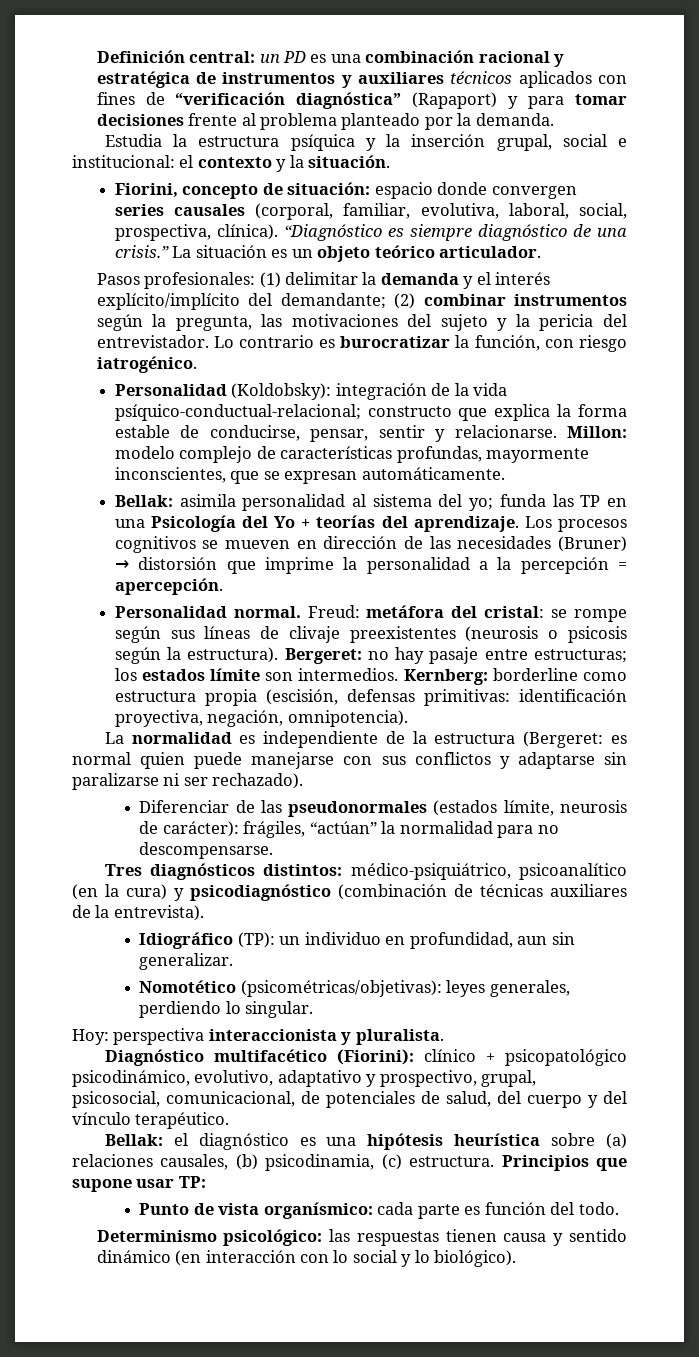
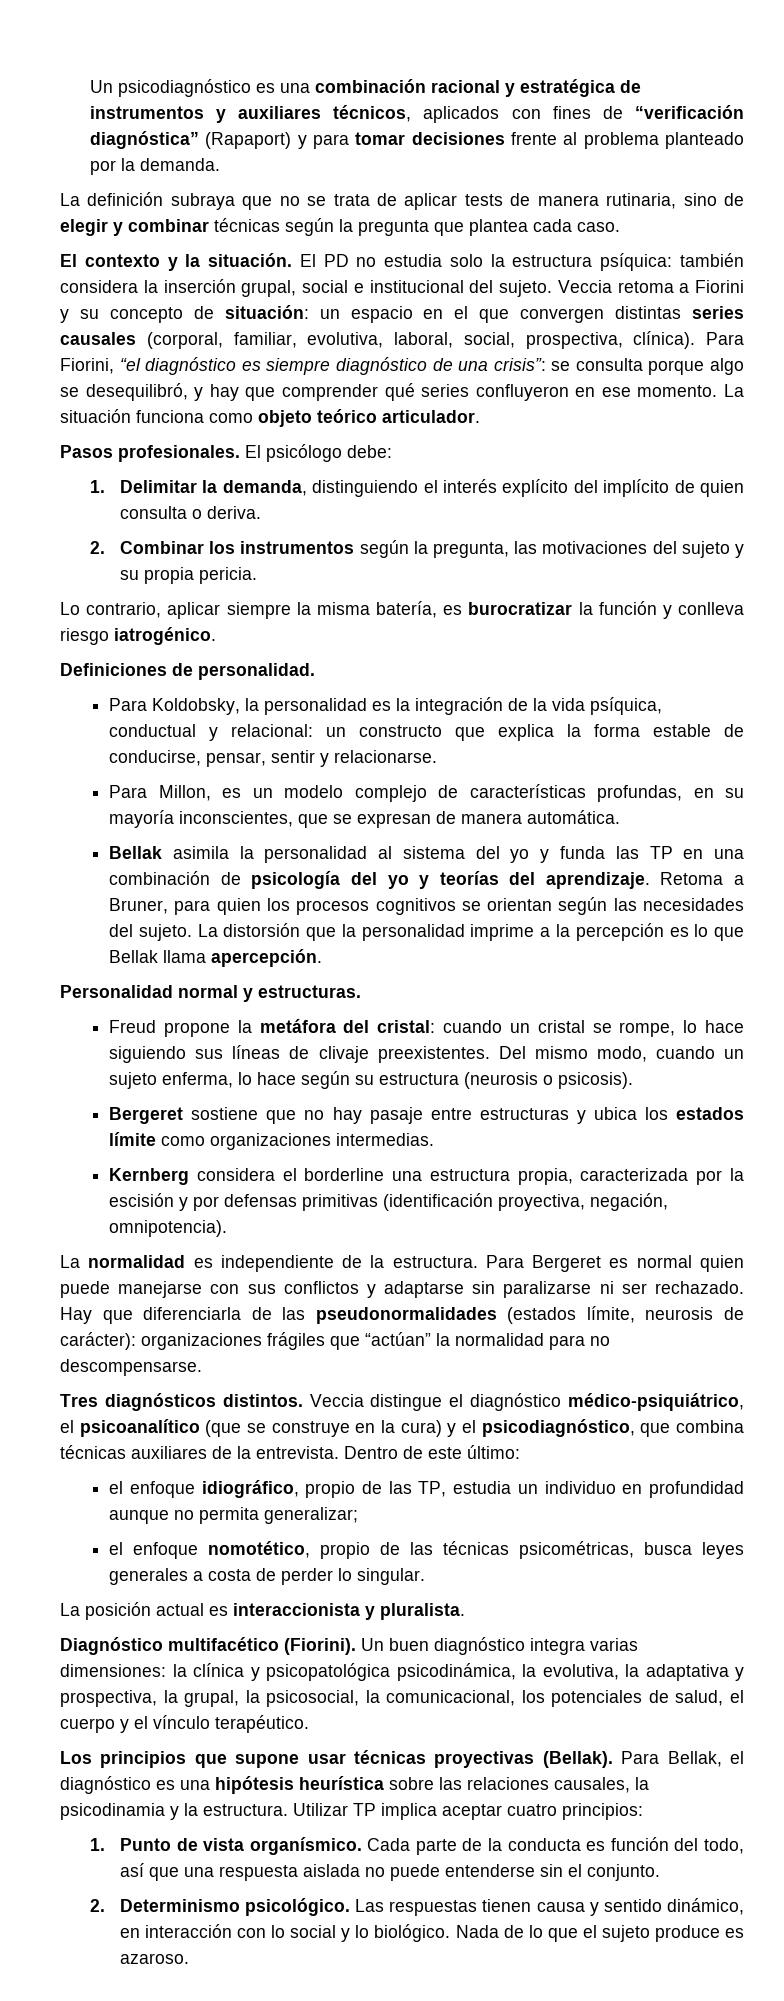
- Definición central: un PD es una combinación racional y estratégica de instrumentos y auxiliares técnicos aplicados con fines de “verificación diagnóstica” (Rapaport) y para tomar decisiones frente al problema planteado por la demanda.
+ Un psicodiagnóstico es una combinación racional y estratégica de instrumentos y auxiliares técnicos, aplicados con fines de “verificación diagnóstica” (Rapaport) y para tomar decisiones frente al problema planteado por la demanda.
- Estudia la estructura psíquica y la inserción grupal, social e institucional: el contexto y la situación.
- Fiorini, concepto de situación: espacio donde convergen series causales (corporal, familiar, evolutiva, laboral, social, prospectiva, clínica).
+ La definición subraya que no se trata de aplicar tests de manera rutinaria, sino de elegir y combinar técnicas según la pregunta que plantea cada caso.
+ El contexto y la situación. El PD no estudia solo la estructura psíquica: también considera la inserción grupal, social e institucional del sujeto. Veccia retoma a Fiorini y su concepto de situación: un espacio en el que convergen distintas series causales (corporal, familiar, evolutiva, laboral, social, prospectiva, clínica).
- “Diagnóstico es siempre diagnóstico de una crisis.” La situación es un objeto teórico articulador.
- Pasos profesionales: (1) delimitar la demanda y el interés explícito/implícito del demandante; (2) combinar instrumentos según la pregunta, las motivaciones del sujeto y la pericia del entrevistador. Lo contrario es burocratizar la función, con riesgo iatrogénico.
- Personalidad (Koldobsky): integración de la vida psíquico-conductual-relacional; constructo que explica la forma estable de conducirse, pensar, sentir y relacionarse. Millon: modelo complejo de características profundas, mayormente inconscientes, que se expresan automáticamente.
- Bellak: asimila personalidad al sistema del yo; funda las TP en una Psicología del Yo + teorías del aprendizaje. Los procesos cognitivos se mueven en dirección de las necesidades (Bruner) → distorsión que imprime la personalidad a la percepción = apercepción.
- Personalidad normal. Freud: metáfora del cristal: se rompe según sus líneas de clivaje preexistentes (neurosis o psicosis según la estructura). Bergeret: no hay pasaje entre estructuras; los estados límite son intermedios. Kernberg: borderline como estructura propia (escisión, defensas primitivas: identificación proyectiva, negación, omnipotencia).
+ Para Fiorini, “el diagnóstico es siempre diagnóstico de una crisis”: se consulta porque algo se desequilibró, y hay que comprender qué series confluyeron en ese momento. La situación funciona como objeto teórico articulador.
+ Pasos profesionales. El psicólogo debe:
+ 1. Delimitar la demanda, distinguiendo el interés explícito del implícito de quien consulta o deriva.
+ 2. Combinar los instrumentos según la pregunta, las motivaciones del sujeto y su propia pericia.
+ Lo contrario, aplicar siempre la misma batería, es burocratizar la función y conlleva riesgo iatrogénico.
+ Definiciones de personalidad.
+ Para Koldobsky, la personalidad es la integración de la vida psíquica, conductual y relacional: un constructo que explica la forma estable de conducirse, pensar, sentir y relacionarse.
+ Para Millon, es un modelo complejo de características profundas, en su mayoría inconscientes, que se expresan de manera automática.
+ Bellak asimila la personalidad al sistema del yo y funda las TP en una combinación de psicología del yo y teorías del aprendizaje. Retoma a Bruner, para quien los procesos cognitivos se orientan según las necesidades del sujeto. La distorsión que la personalidad imprime a la percepción es lo que Bellak llama apercepción.
+ Personalidad normal y estructuras.
+ Freud propone la metáfora del cristal: cuando un cristal se rompe, lo hace siguiendo sus líneas de clivaje preexistentes. Del mismo modo, cuando un sujeto enferma, lo hace según su estructura (neurosis o psicosis).
+ Bergeret sostiene que no hay pasaje entre estructuras y ubica los estados límite como organizaciones intermedias.
+ Kernberg considera el borderline una estructura propia, caracterizada por la escisión y por defensas primitivas (identificación proyectiva, negación, omnipotencia).
- La normalidad es independiente de la estructura (Bergeret: es normal quien puede manejarse con sus conflictos y adaptarse sin paralizarse ni ser rechazado).
- Diferenciar de las pseudonormales (estados límite, neurosis de carácter): frágiles, “actúan” la normalidad para no descompensarse.
+ La normalidad es independiente de la estructura. Para Bergeret es normal quien puede manejarse con sus conflictos y adaptarse sin paralizarse ni ser rechazado. Hay que diferenciarla de las pseudonormalidades (estados límite, neurosis de carácter): organizaciones frágiles que “actúan” la normalidad para no descompensarse.
- Tres diagnósticos distintos: médico-psiquiátrico, psicoanalítico (en la cura) y psicodiagnóstico (combinación de técnicas auxiliares de la entrevista).
- Idiográfico (TP): un individuo en profundidad, aun sin generalizar.
- Nomotético (psicométricas/objetivas): leyes generales, perdiendo lo singular.
- Hoy: perspectiva interaccionista y pluralista.
+ Tres diagnósticos distintos. Veccia distingue el diagnóstico médico-psiquiátrico, el psicoanalítico (que se construye en la cura) y el psicodiagnóstico, que combina técnicas auxiliares de la entrevista. Dentro de este último:
+ el enfoque idiográfico, propio de las TP, estudia un individuo en profundidad aunque no permita generalizar;
+ el enfoque nomotético, propio de las técnicas psicométricas, busca leyes generales a costa de perder lo singular.
+ La posición actual es interaccionista y pluralista.
- Diagnóstico multifacético (Fiorini): clínico + psicopatológico psicodinámico, evolutivo, adaptativo y prospectivo, grupal, psicosocial, comunicacional, de potenciales de salud, del cuerpo y del vínculo terapéutico.
+ Diagnóstico multifacético (Fiorini). Un buen diagnóstico integra varias dimensiones: la clínica y psicopatológica psicodinámica, la evolutiva, la adaptativa y prospectiva, la grupal, la psicosocial, la comunicacional, los potenciales de salud, el cuerpo y el vínculo terapéutico.
- Bellak: el diagnóstico es una hipótesis heurística sobre (a) relaciones causales, (b) psicodinamia, (c) estructura. Principios que supone usar TP:
- Punto de vista organísmico: cada parte es función del todo.
- Determinismo psicológico: las respuestas tienen causa y sentido dinámico (en interacción con lo social y lo biológico).
+ Los principios que supone usar técnicas proyectivas (Bellak). Para Bellak, el diagnóstico es una hipótesis heurística sobre las relaciones causales, la psicodinamia y la estructura. Utilizar TP implica aceptar cuatro principios:
+ 1. Punto de vista organísmico. Cada parte de la conducta es función del todo, así que una respuesta aislada no puede entenderse sin el conjunto.
+ 2. Determinismo psicológico. Las respuestas tienen causa y sentido dinámico, en interacción con lo social y lo biológico. Nada de lo que el sujeto produce es azaroso.

